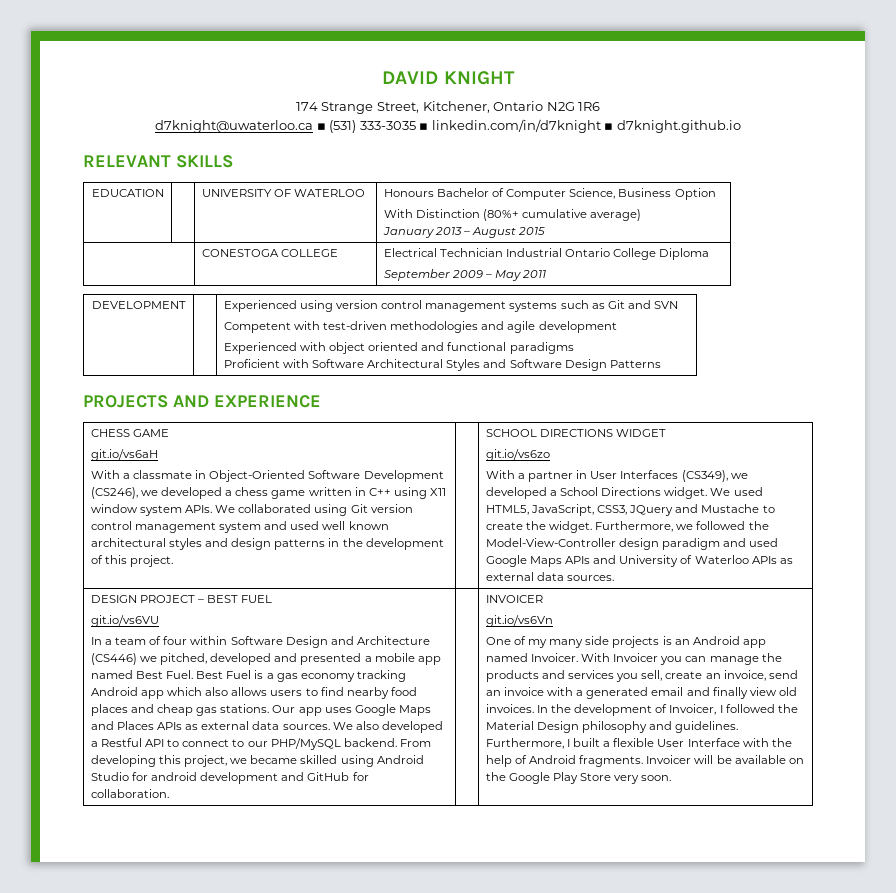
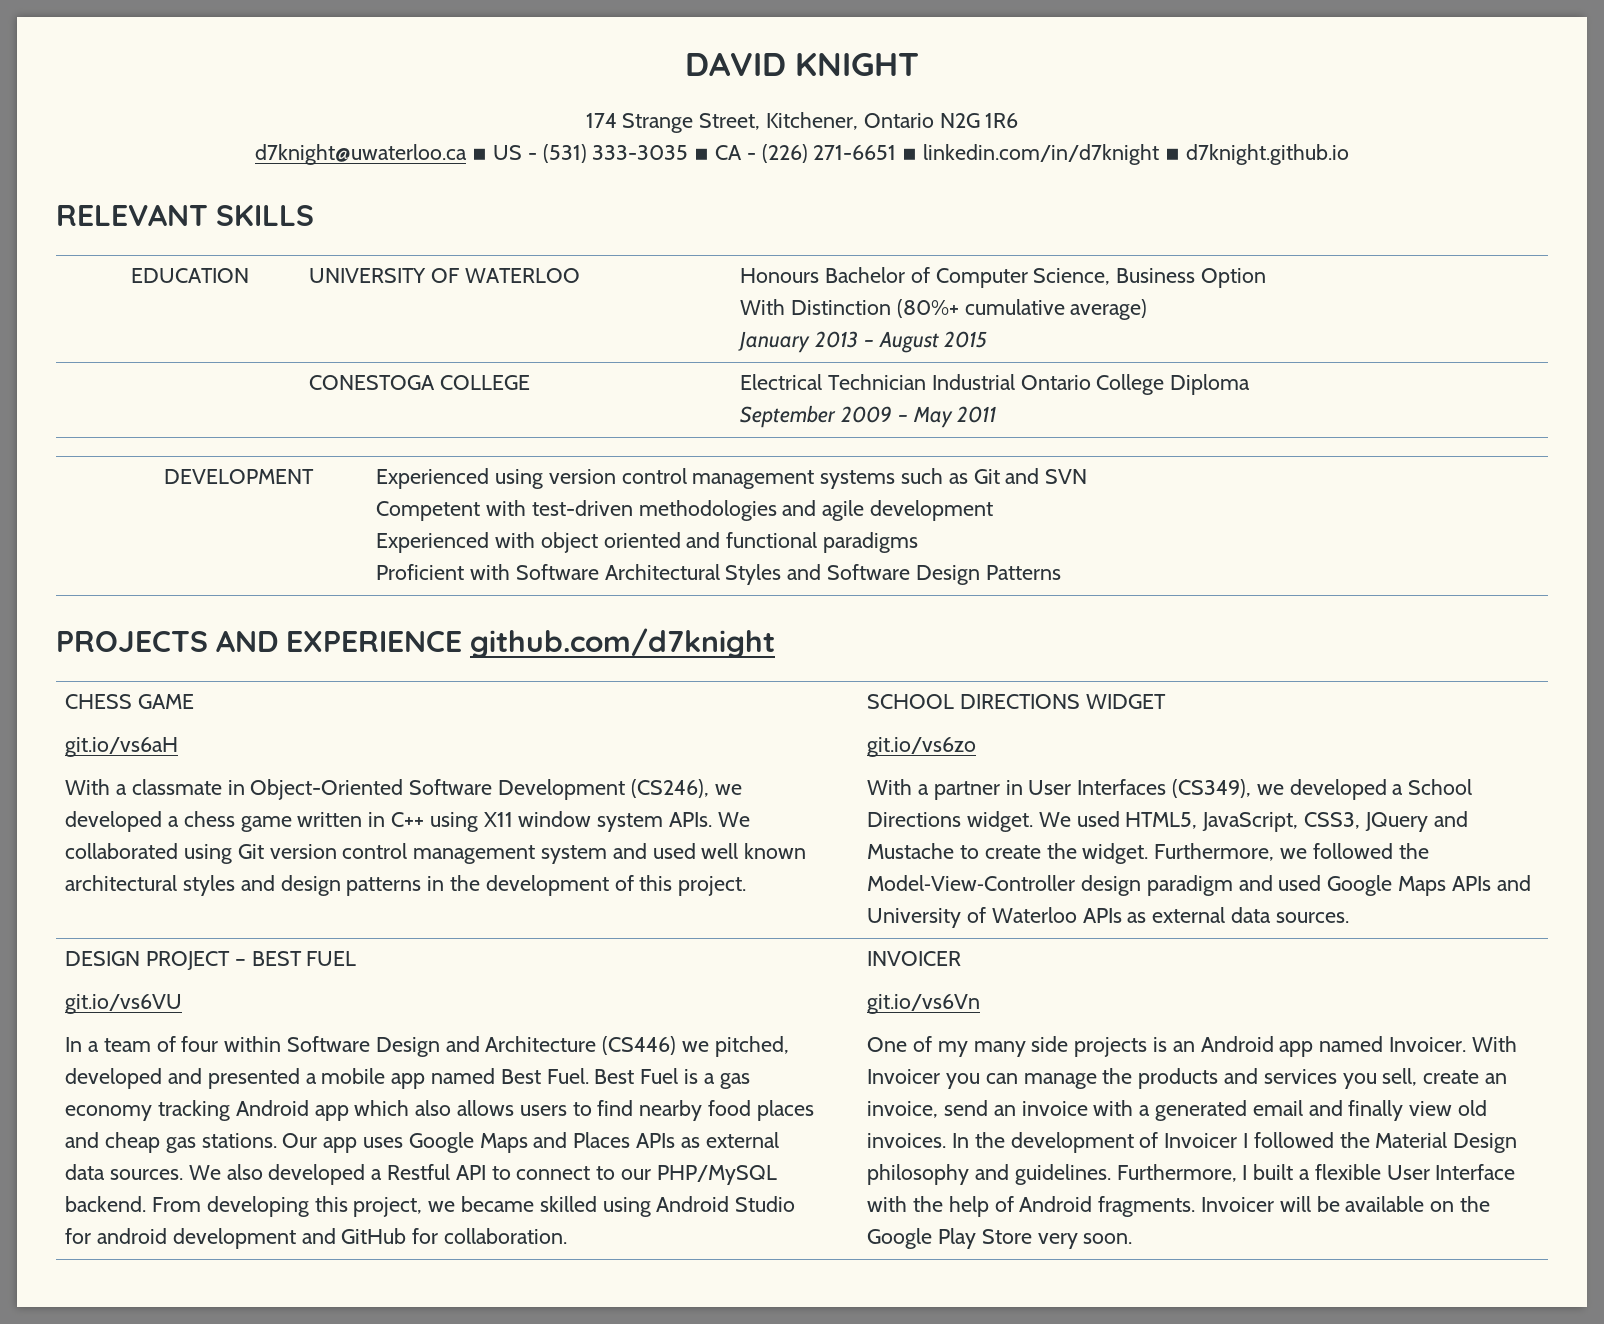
- d7knight@uwaterloo.ca ▪ (531) 333-3035 ▪ linkedin.com/in/d7knight ▪ d7knight.github.io
+ d7knight@uwaterloo.ca ▪ US - (531) 333-3035 ▪ CA - (226) 271-6651 ▪ linkedin.com/in/d7knight ▪ d7knight.github.io
- PROJECTS AND EXPERIENCE
+ PROJECTS AND EXPERIENCE github.com/d7knight
- In the development of Invoicer, I followed the Material Design philosophy and guidelines.
+ In the development of Invoicer I followed the Material Design philosophy and guidelines.

